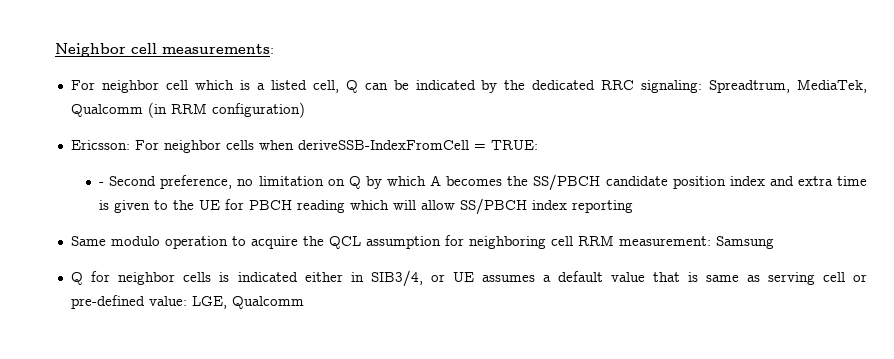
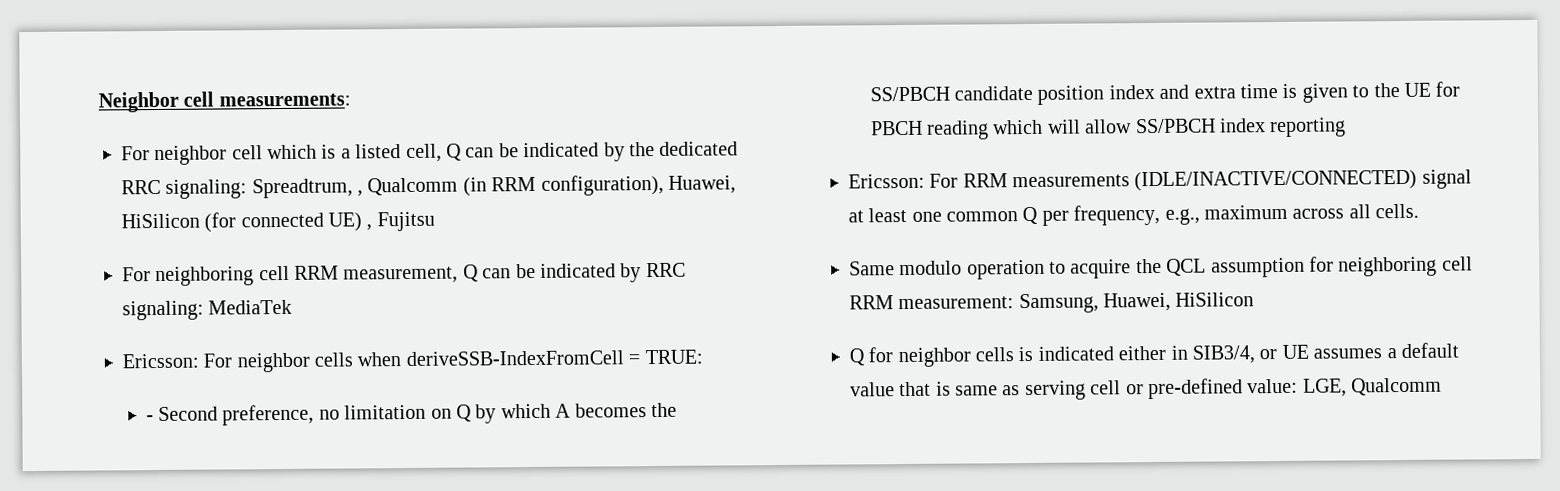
- For neighbor cell which is a listed cell, Q can be indicated by the dedicated RRC signaling: Spreadtrum, MediaTek, Qualcomm (in RRM configuration)
+ For neighbor cell which is a listed cell, Q can be indicated by the dedicated RRC signaling: Spreadtrum, , Qualcomm (in RRM configuration), Huawei, HiSilicon (for connected UE) , Fujitsu
+ For neighboring cell RRM measurement, Q can be indicated by RRC signaling: MediaTek
+ Ericsson: For RRM measurements (IDLE/INACTIVE/CONNECTED) signal at least one common Q per frequency, e.g., maximum across all cells.
- Same modulo operation to acquire the QCL assumption for neighboring cell RRM measurement: Samsung
+ Same modulo operation to acquire the QCL assumption for neighboring cell RRM measurement: Samsung, Huawei, HiSilicon

